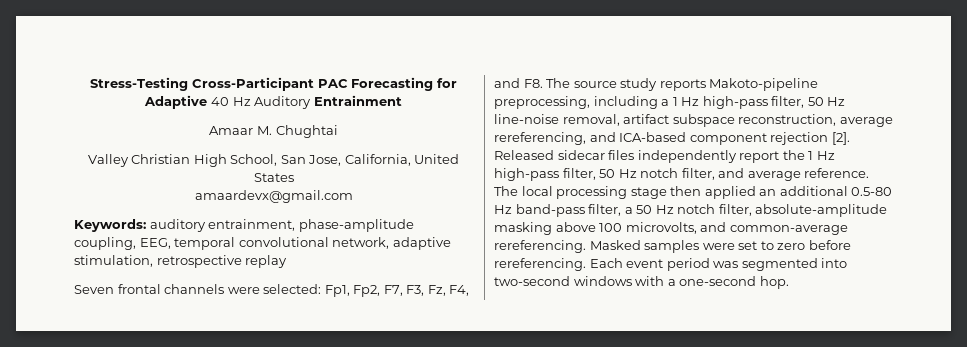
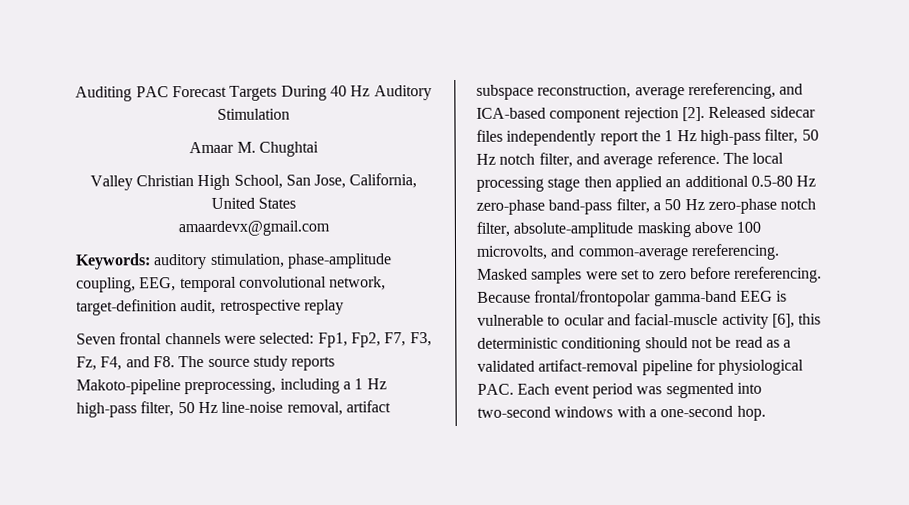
- Stress-Testing Cross-Participant PAC Forecasting for Adaptive 40 Hz Auditory Entrainment
+ Auditing PAC Forecast Targets During 40 Hz Auditory Stimulation
- Keywords: auditory entrainment, phase-amplitude coupling, EEG, temporal convolutional network, adaptive stimulation, retrospective replay
+ Keywords: auditory stimulation, phase-amplitude coupling, EEG, temporal convolutional network, target-definition audit, retrospective replay
- The local processing stage then applied an additional 0.5-80 Hz band-pass filter, a 50 Hz notch filter, absolute-amplitude masking above 100 microvolts, and common-average rereferencing.
+ The local processing stage then applied an additional 0.5-80 Hz zero-phase band-pass filter, a 50 Hz zero-phase notch filter, absolute-amplitude masking above 100 microvolts, and common-average rereferencing.
- Each event period was segmented into two-second windows with a one-second hop.
+ Because frontal/frontopolar gamma-band EEG is vulnerable to ocular and facial-muscle activity [6], this deterministic conditioning should not be read as a validated artifact-removal pipeline for physiological PAC. Each event period was segmented into two-second windows with a one-second hop.

